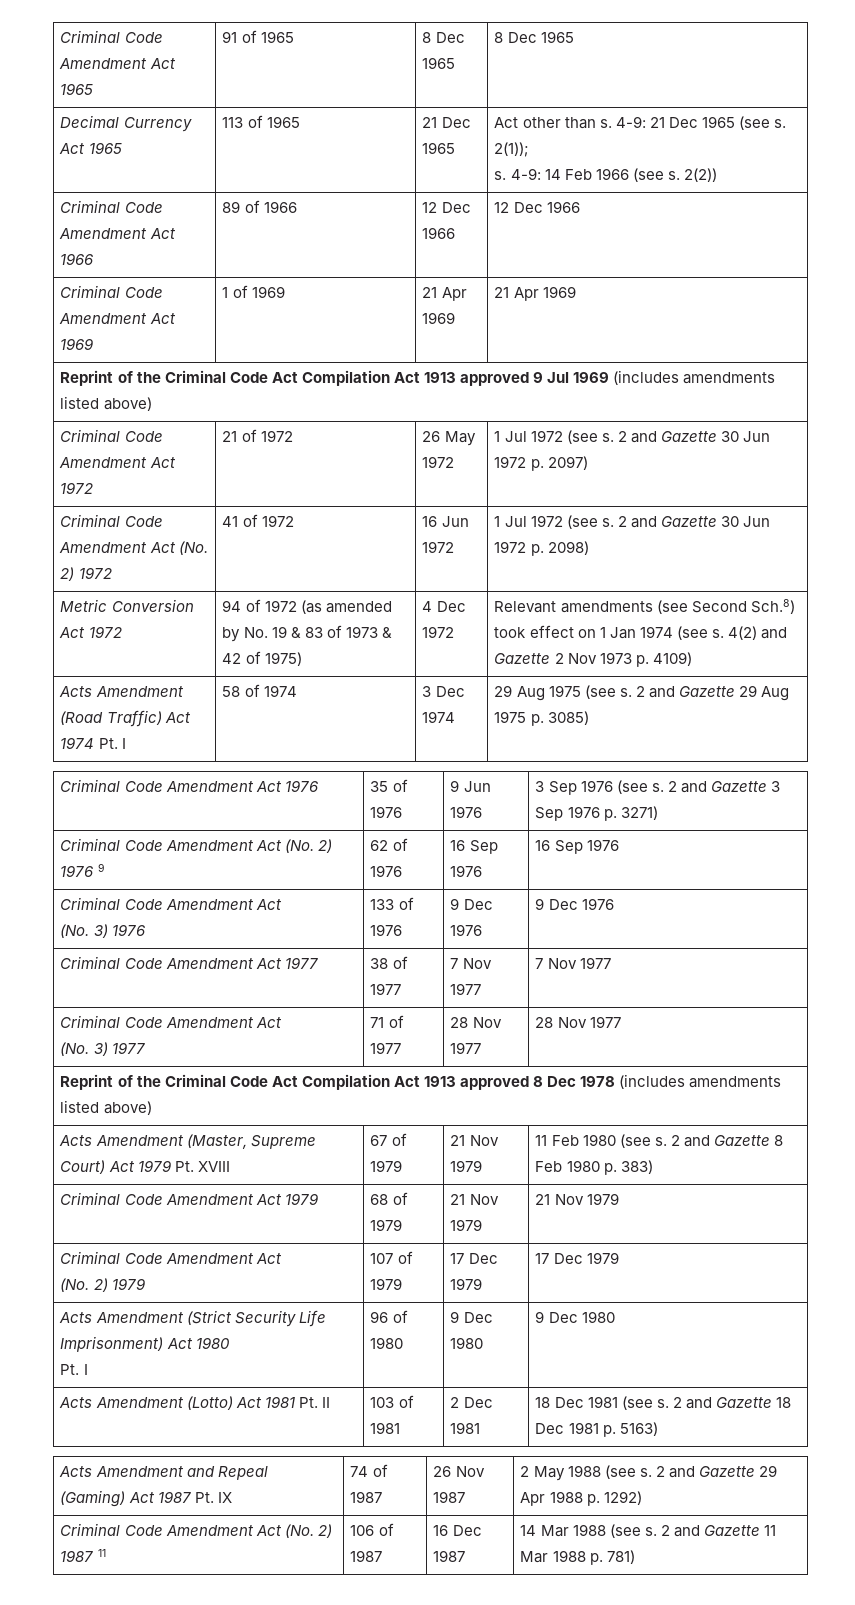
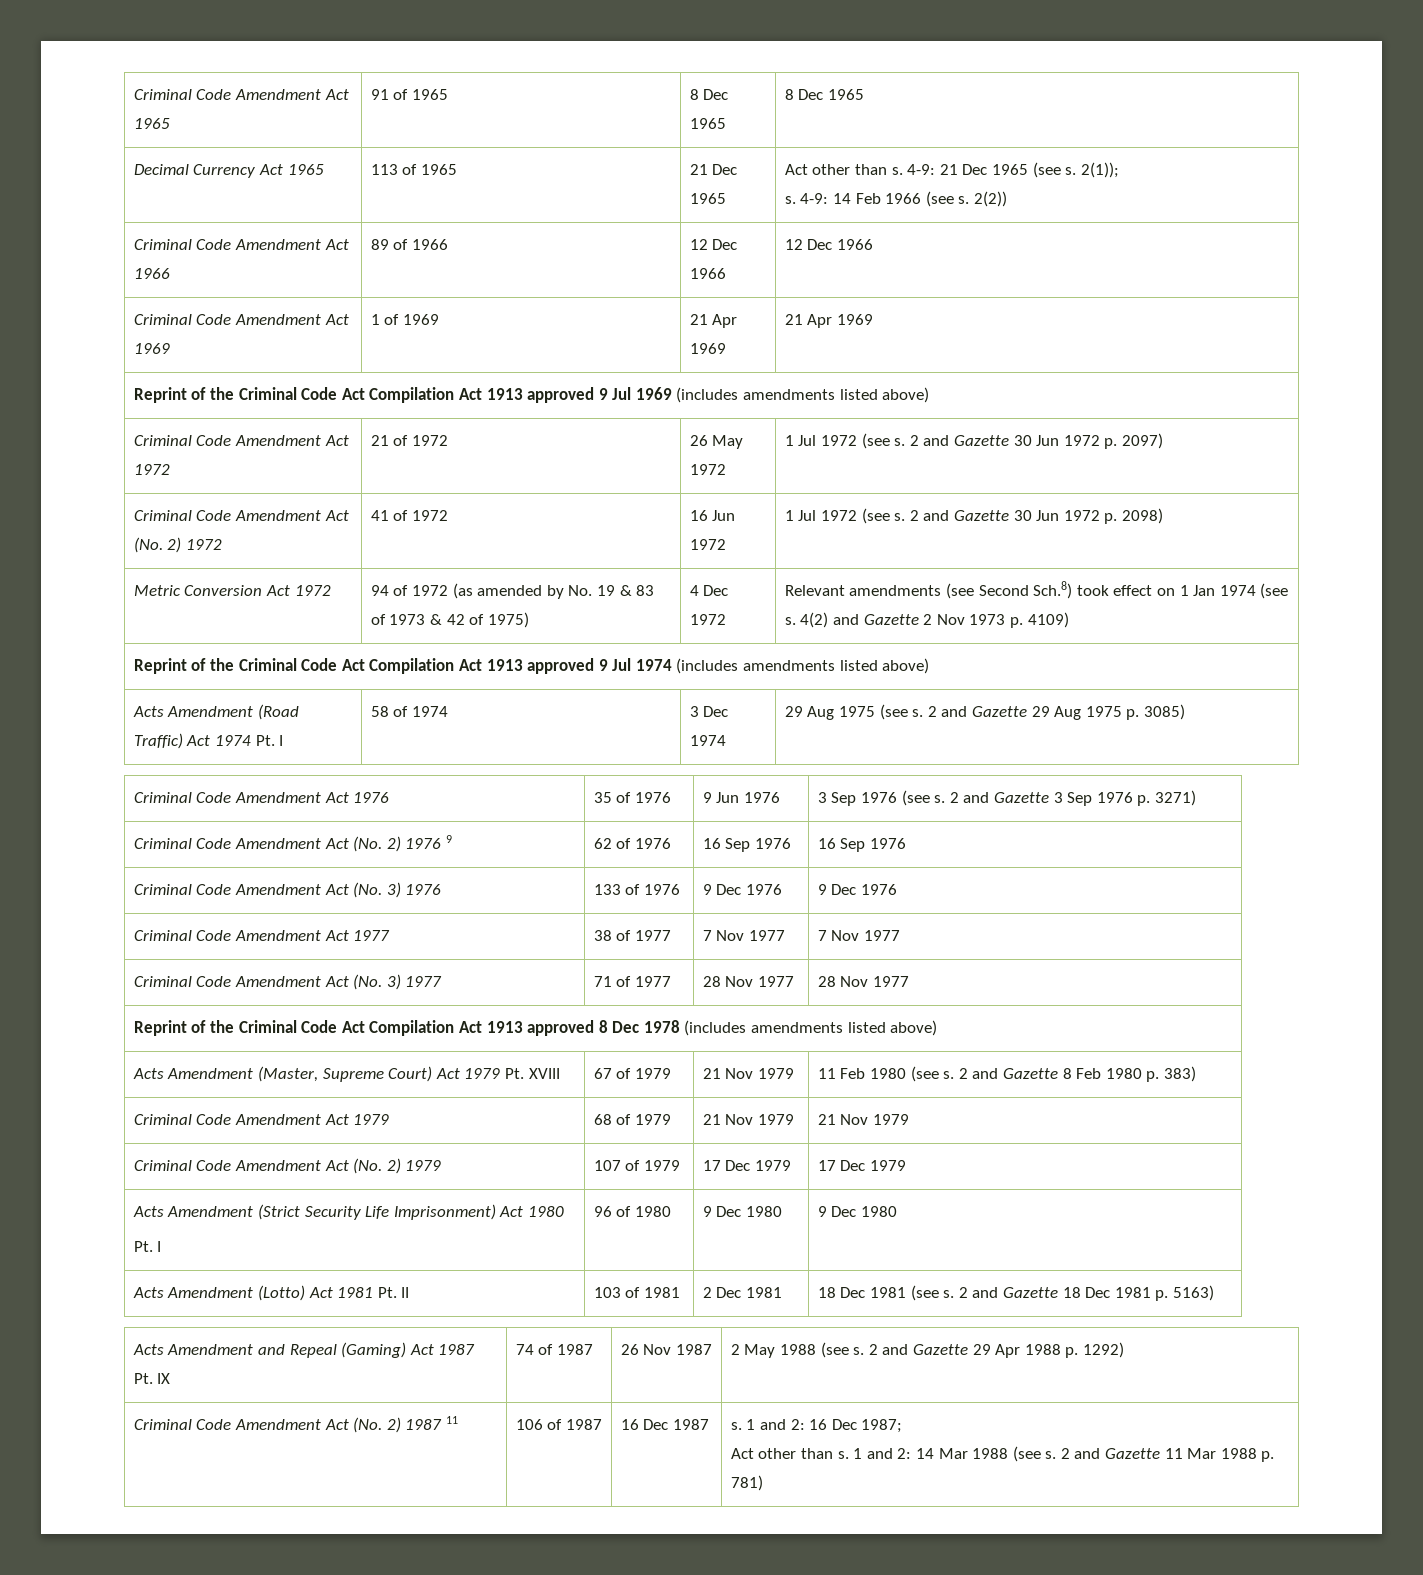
+ Reprint of the Criminal Code Act Compilation Act 1913 approved 9 Jul 1974 (includes amendments listed above)
  Criminal Code Amendment Act (No. 2) 1976 9 | 62 of 1976 | 16 Sep 1976 | 16 Sep 1976
- Criminal Code Amendment Act
- (No. 3) 1976 | 133 of 1976 | 9 Dec 1976 | 9 Dec 1976
+ Criminal Code Amendment Act (No. 3) 1976 | 133 of 1976 | 9 Dec 1976 | 9 Dec 1976
  Criminal Code Amendment Act 1977 | 38 of 1977 | 7 Nov 1977 | 7 Nov 1977
- Criminal Code Amendment Act
- (No. 3) 1977 | 71 of 1977 | 28 Nov 1977 | 28 Nov 1977
+ Criminal Code Amendment Act (No. 3) 1977 | 71 of 1977 | 28 Nov 1977 | 28 Nov 1977
  Criminal Code Amendment Act 1979 | 68 of 1979 | 21 Nov 1979 | 21 Nov 1979
- Criminal Code Amendment Act
- (No. 2) 1979 | 107 of 1979 | 17 Dec 1979 | 17 Dec 1979
+ Criminal Code Amendment Act (No. 2) 1979 | 107 of 1979 | 17 Dec 1979 | 17 Dec 1979
- 14 Mar 1988 (see s.
+ s. 1 and 2: 16 Dec 1987;
+ Act other than s. 1 and 2: 14 Mar 1988 (see s.

